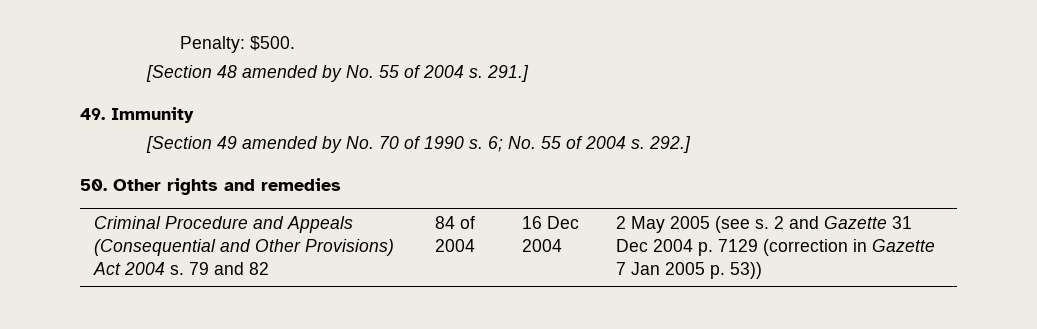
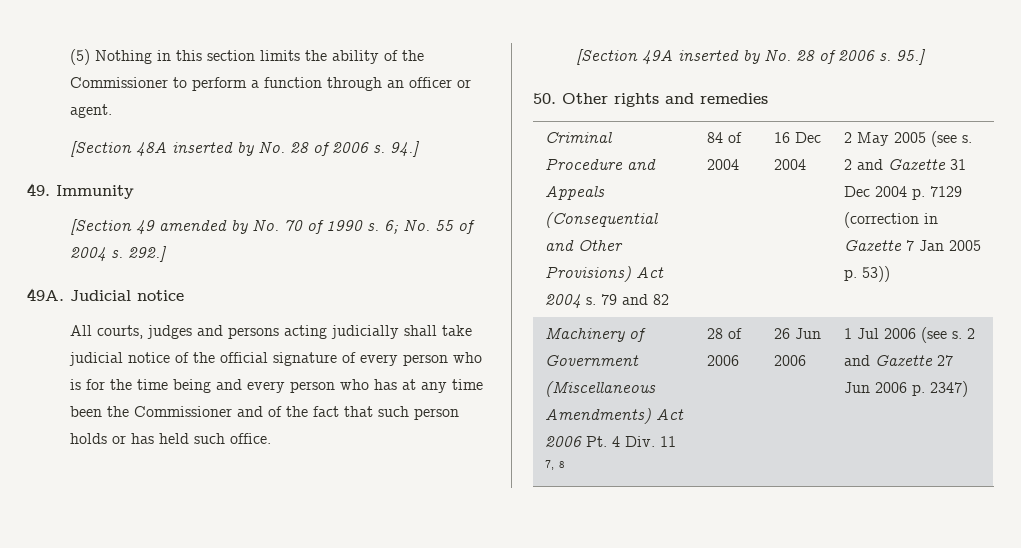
- Penalty: $500.
- [Section 48 amended by No. 55 of 2004 s. 291.]
+ (5) Nothing in this section limits the ability of the Commissioner to perform a function through an officer or agent.
+ [Section 48A inserted by No. 28 of 2006 s. 94.]
+ 49A. Judicial notice
+ All courts, judges and persons acting judicially shall take judicial notice of the official signature of every person who is for the time being and every person who has at any time been the Commissioner and of the fact that such person holds or has held such office.
+ [Section 49A inserted by No. 28 of 2006 s. 95.]
+ Machinery of Government (Miscellaneous Amendments) Act 2006 Pt. 4 Div. 11 7, 8 | 28 of 2006 | 26 Jun 2006 | 1 Jul 2006 (see s. 2 and Gazette 27 Jun 2006 p. 2347)

